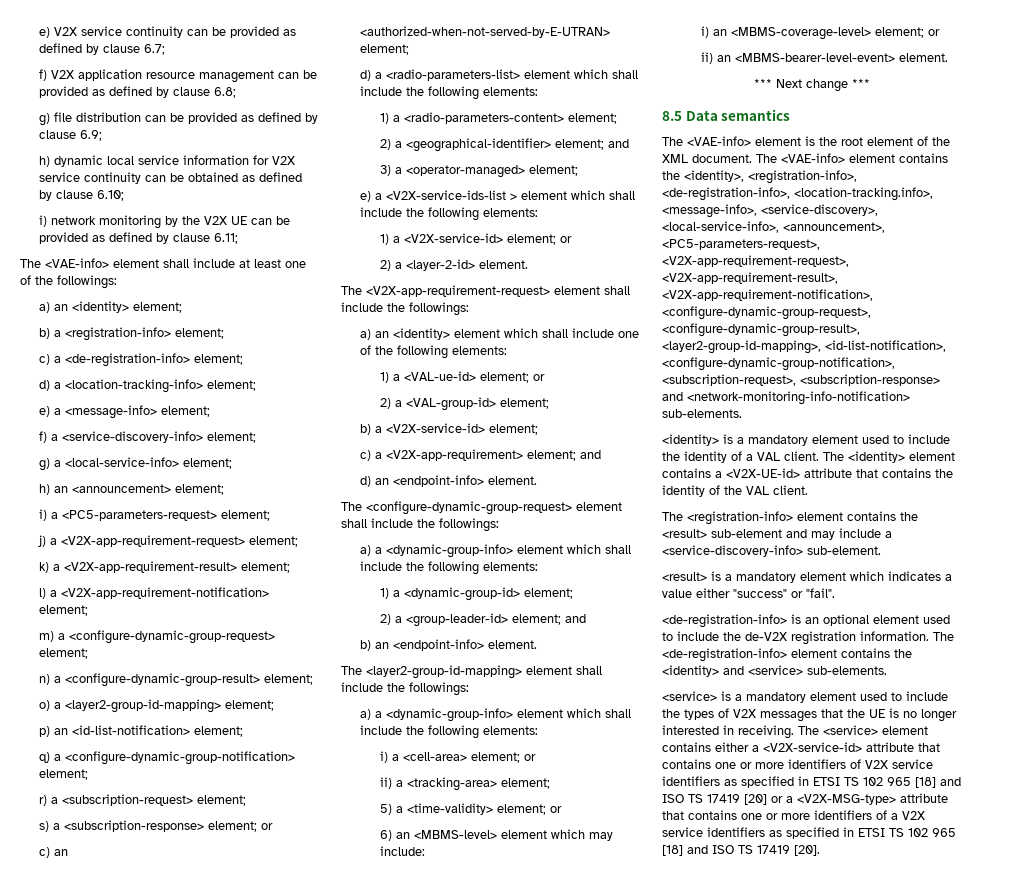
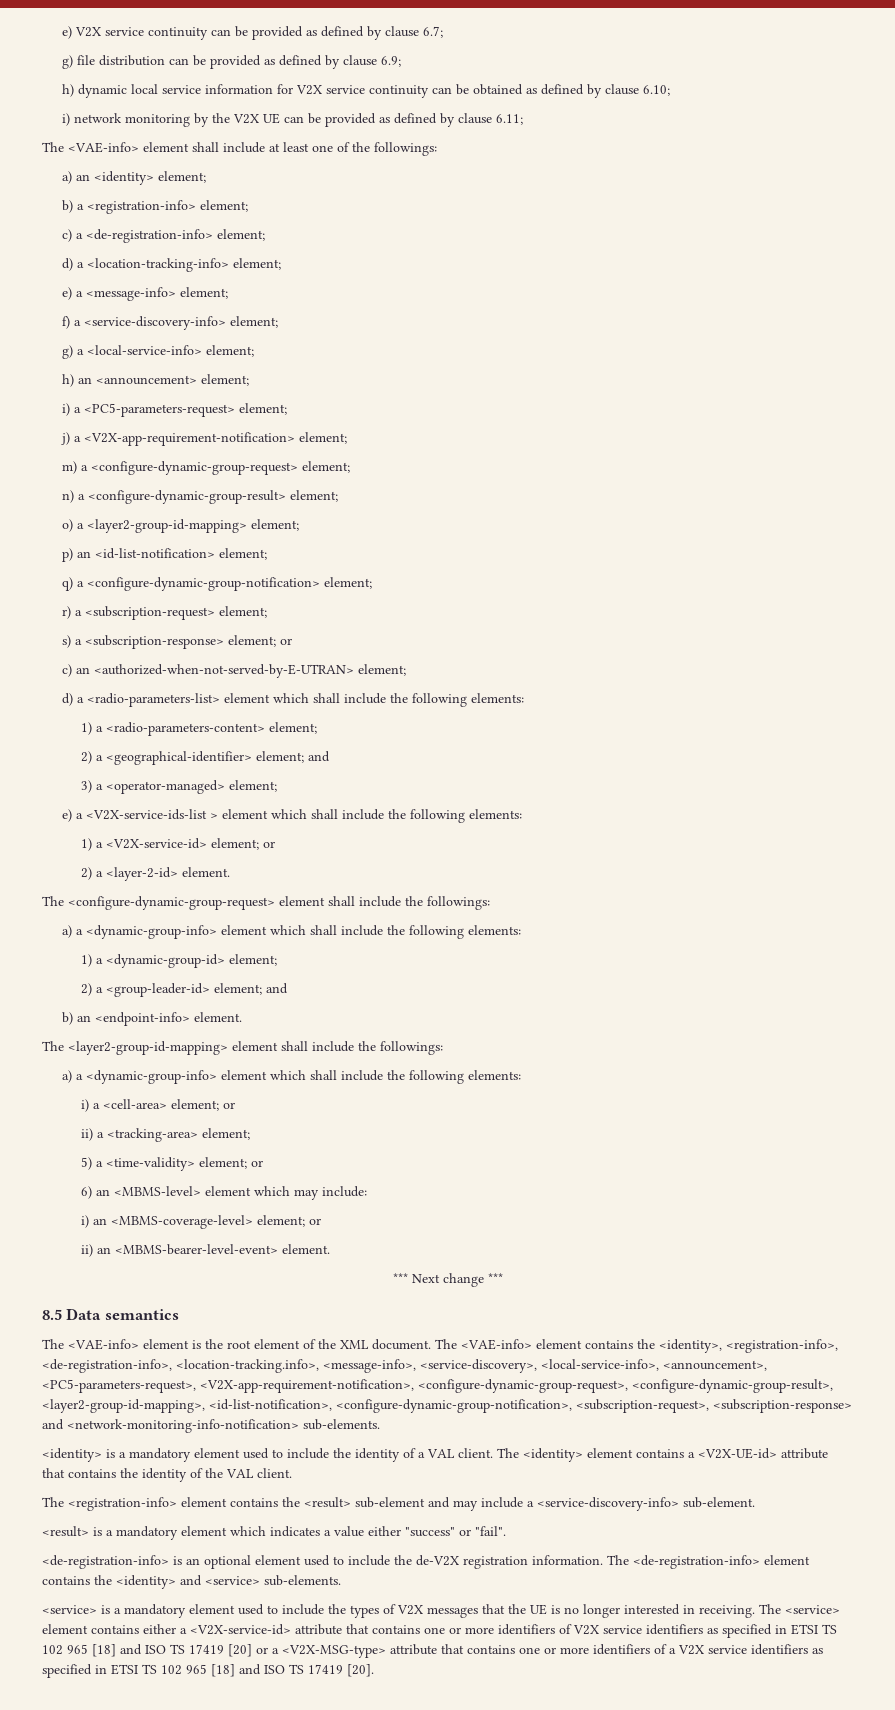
- f) V2X application resource management can be provided as defined by clause 6.8;
- j) a <V2X-app-requirement-request> element;
- k) a <V2X-app-requirement-result> element;
- l) a <V2X-app-requirement-notification> element;
+ j) a <V2X-app-requirement-notification> element;
- The <V2X-app-requirement-request> element shall include the followings:
- a) an <identity> element which shall include one of the following elements:
- 1) a <VAL-ue-id> element; or
- 2) a <VAL-group-id> element;
- b) a <V2X-service-id> element;
- c) a <V2X-app-requirement> element; and
- d) an <endpoint-info> element.
- The <VAE-info> element contains the <identity>, <registration-info>, <de-registration-info>, <location-tracking.info>, <message-info>, <service-discovery>, <local-service-info>, <announcement>, <PC5-parameters-request>, <V2X-app-requirement-request>, <V2X-app-requirement-result>, <V2X-app-requirement-notification>, <configure-dynamic-group-request>, <configure-dynamic-group-result>, <layer2-group-id-mapping>, <id-list-notification>, <configure-dynamic-group-notification>, <subscription-request>, <subscription-response> and <network-monitoring-info-notification> sub-elements.
+ The <VAE-info> element contains the <identity>, <registration-info>, <de-registration-info>, <location-tracking.info>, <message-info>, <service-discovery>, <local-service-info>, <announcement>, <PC5-parameters-request>, <V2X-app-requirement-notification>, <configure-dynamic-group-request>, <configure-dynamic-group-result>, <layer2-group-id-mapping>, <id-list-notification>, <configure-dynamic-group-notification>, <subscription-request>, <subscription-response> and <network-monitoring-info-notification> sub-elements.

